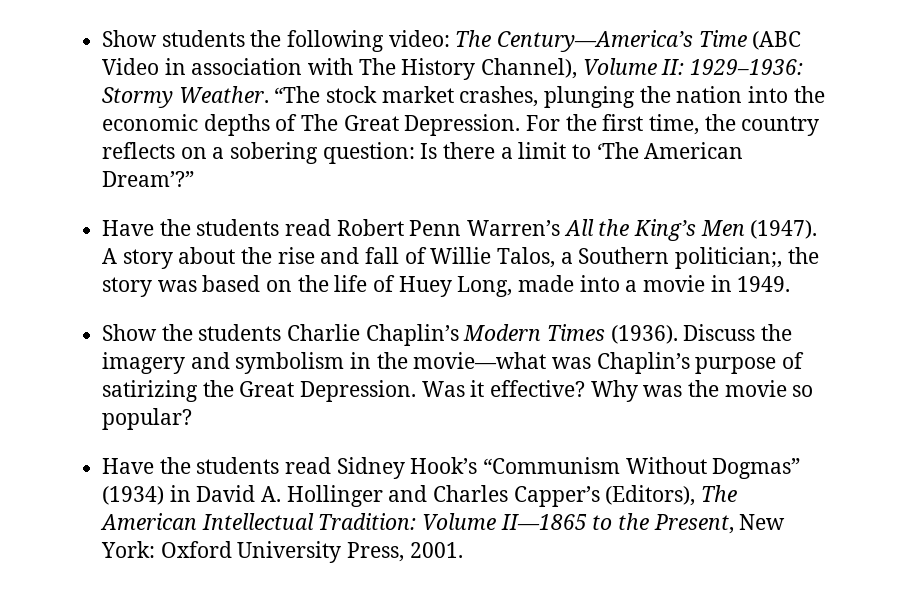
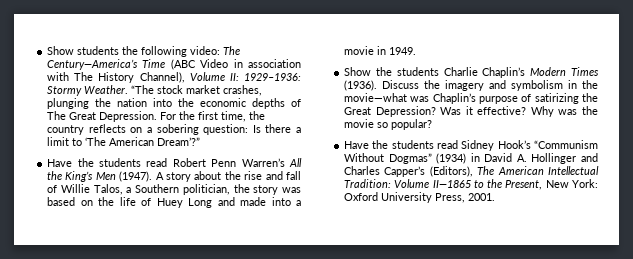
- A story about the rise and fall of Willie Talos, a Southern politician;, the story was based on the life of Huey Long, made into a movie in 1949.
+ A story about the rise and fall of Willie Talos, a Southern politician, the story was based on the life of Huey Long and made into a movie in 1949.
- Discuss the imagery and symbolism in the movie—what was Chaplin’s purpose of satirizing the Great Depression.
+ Discuss the imagery and symbolism in the movie—what was Chaplin’s purpose of satirizing the Great Depression?

